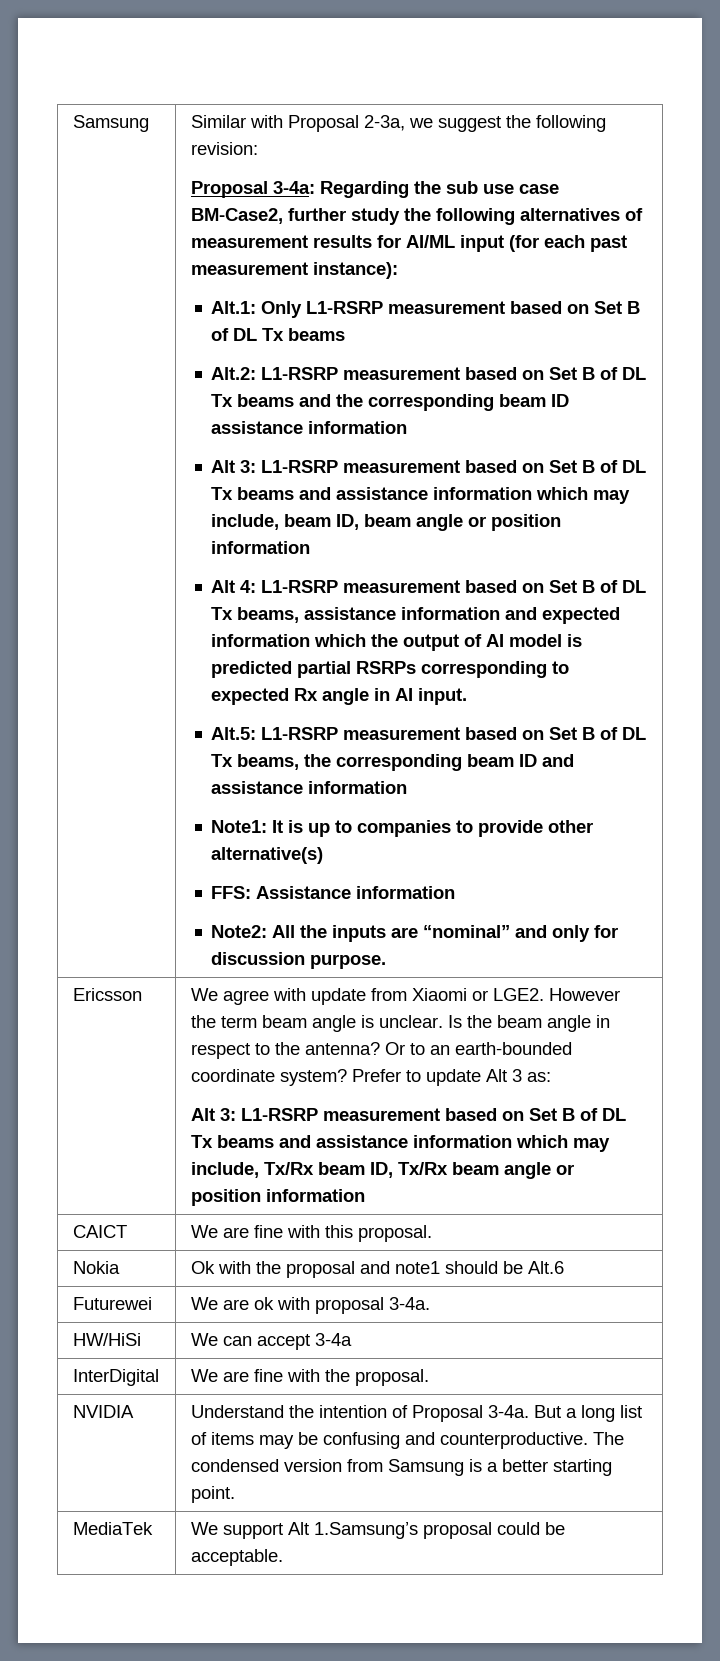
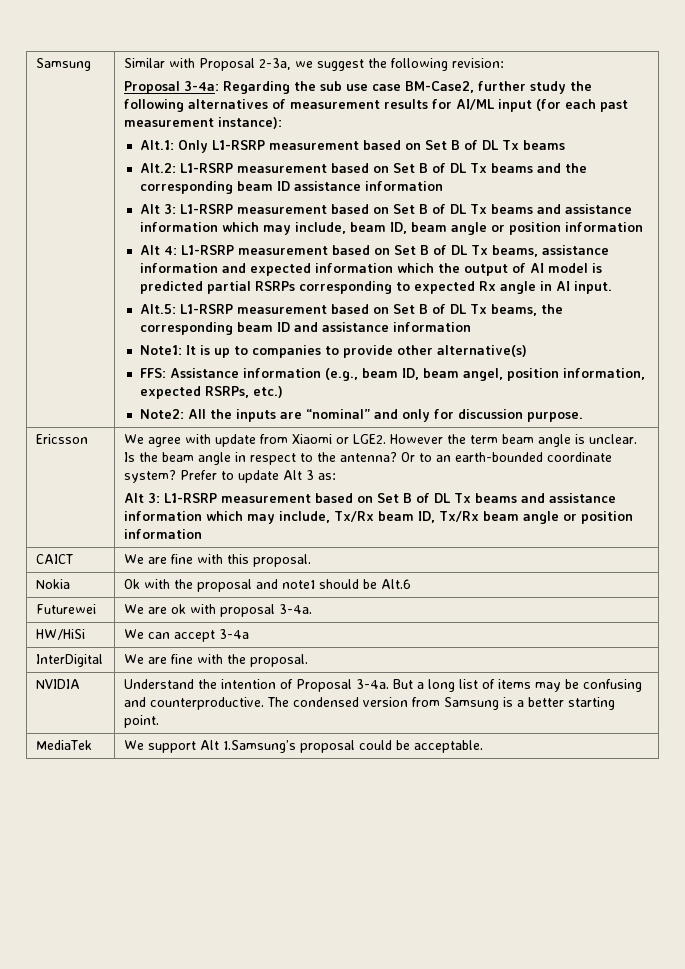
- FFS: Assistance information
+ FFS: Assistance information (e.g., beam ID, beam angel, position information, expected RSRPs, etc.)

